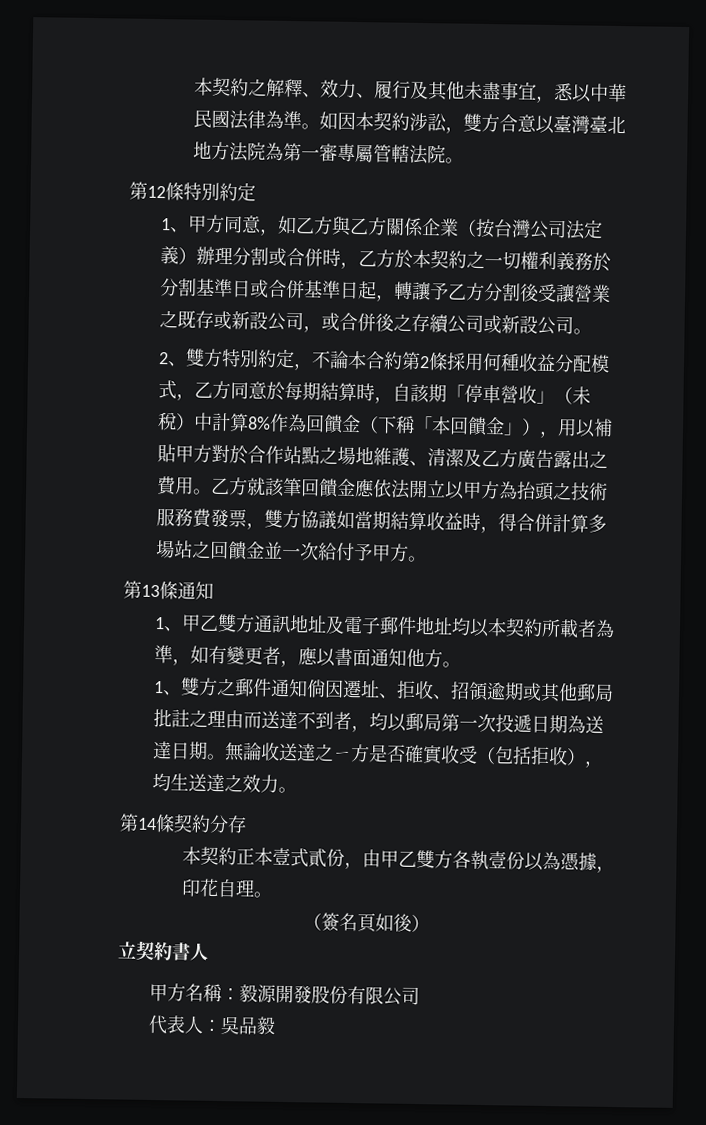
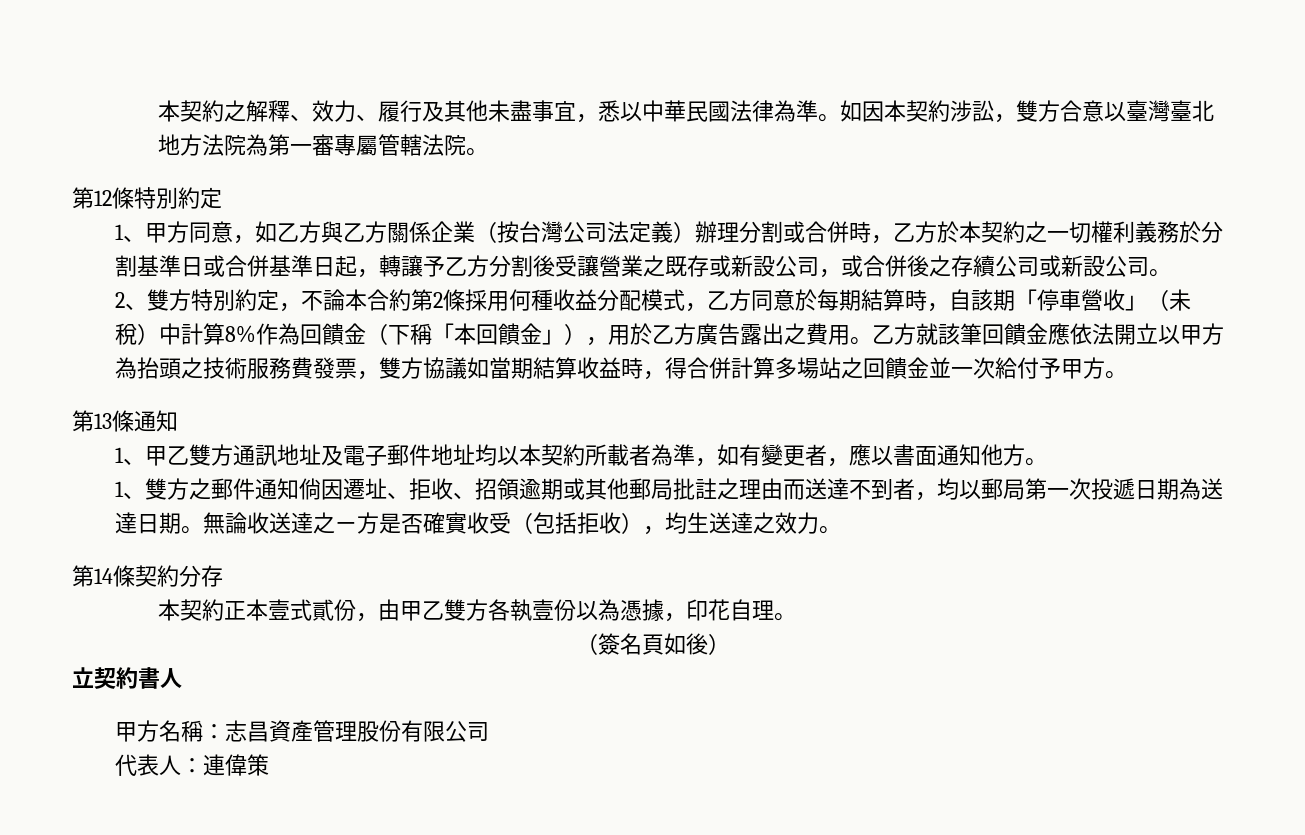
- 2、雙方特別約定，不論本合約第2條採用何種收益分配模式，乙方同意於每期結算時，自該期「停車營收」（未稅）中計算8%作為回饋金（下稱「本回饋金」），用以補貼甲方對於合作站點之場地維護、清潔及乙方廣告露出之費用。
+ 2、雙方特別約定，不論本合約第2條採用何種收益分配模式，乙方同意於每期結算時，自該期「停車營收」（未稅）中計算8%作為回饋金（下稱「本回饋金」），用於乙方廣告露出之費用。
- 甲方名稱：毅源開發股份有限公司
+ 甲方名稱：志昌資產管理股份有限公司
- 代表人：吳品毅
+ 代表人：連偉策

